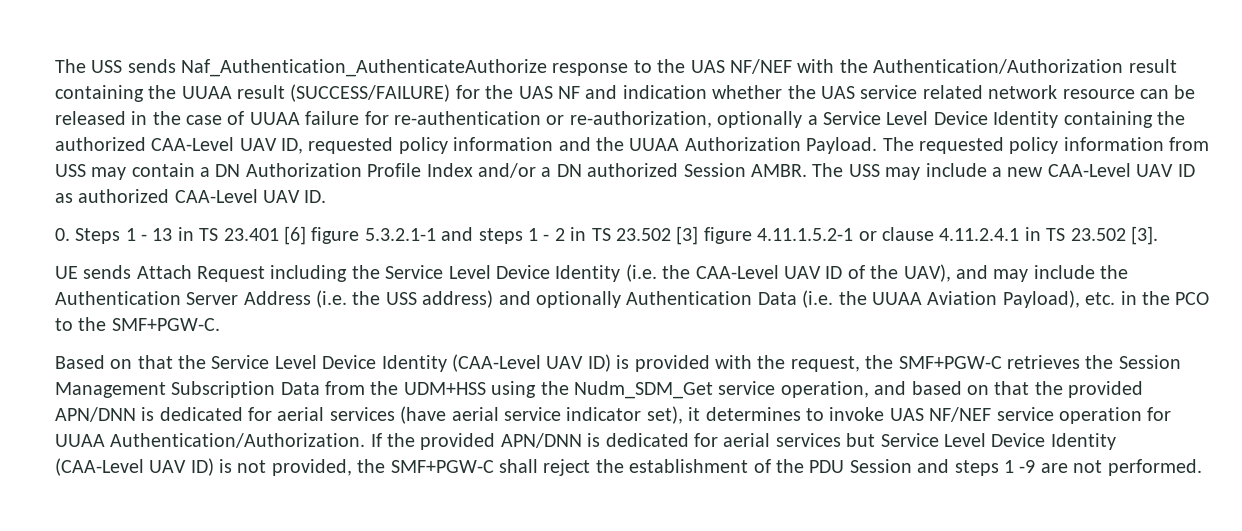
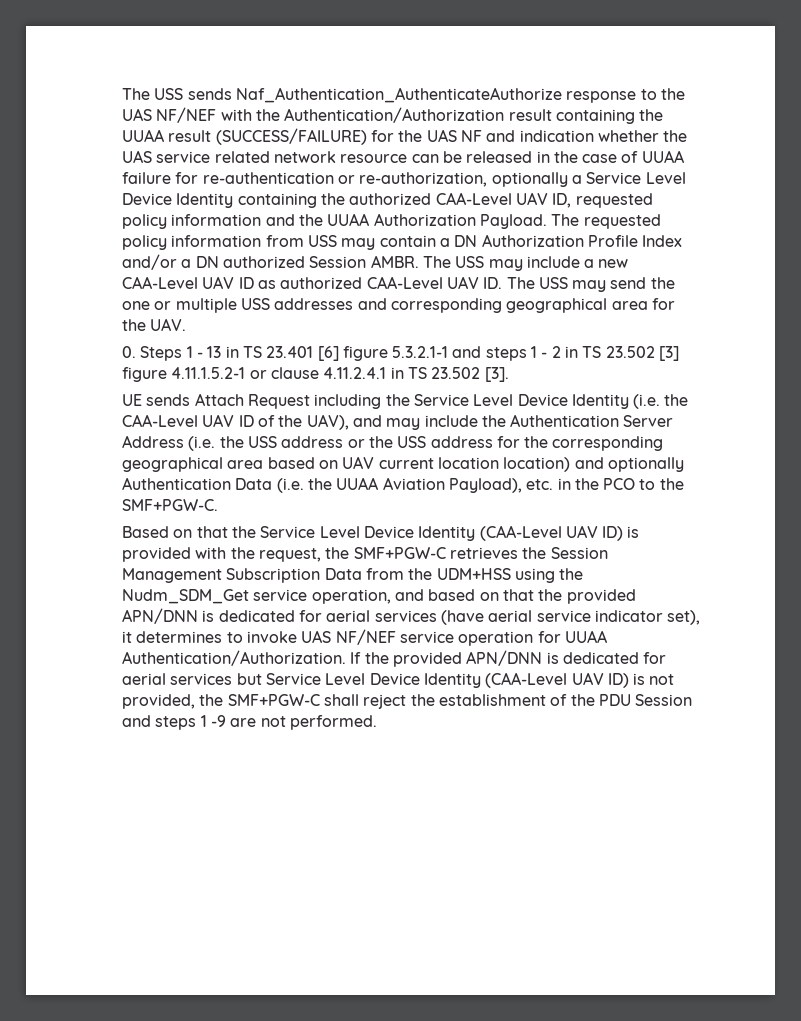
- The USS may include a new CAA-Level UAV ID as authorized CAA-Level UAV ID.
+ The USS may include a new CAA-Level UAV ID as authorized CAA-Level UAV ID. The USS may send the one or multiple USS addresses and corresponding geographical area for the UAV.
- UE sends Attach Request including the Service Level Device Identity (i.e. the CAA-Level UAV ID of the UAV), and may include the Authentication Server Address (i.e. the USS address) and optionally Authentication Data (i.e. the UUAA Aviation Payload), etc. in the PCO to the SMF+PGW-C.
+ UE sends Attach Request including the Service Level Device Identity (i.e. the CAA-Level UAV ID of the UAV), and may include the Authentication Server Address (i.e. the USS address or the USS address for the corresponding geographical area based on UAV current location location) and optionally Authentication Data (i.e. the UUAA Aviation Payload), etc. in the PCO to the SMF+PGW-C.

